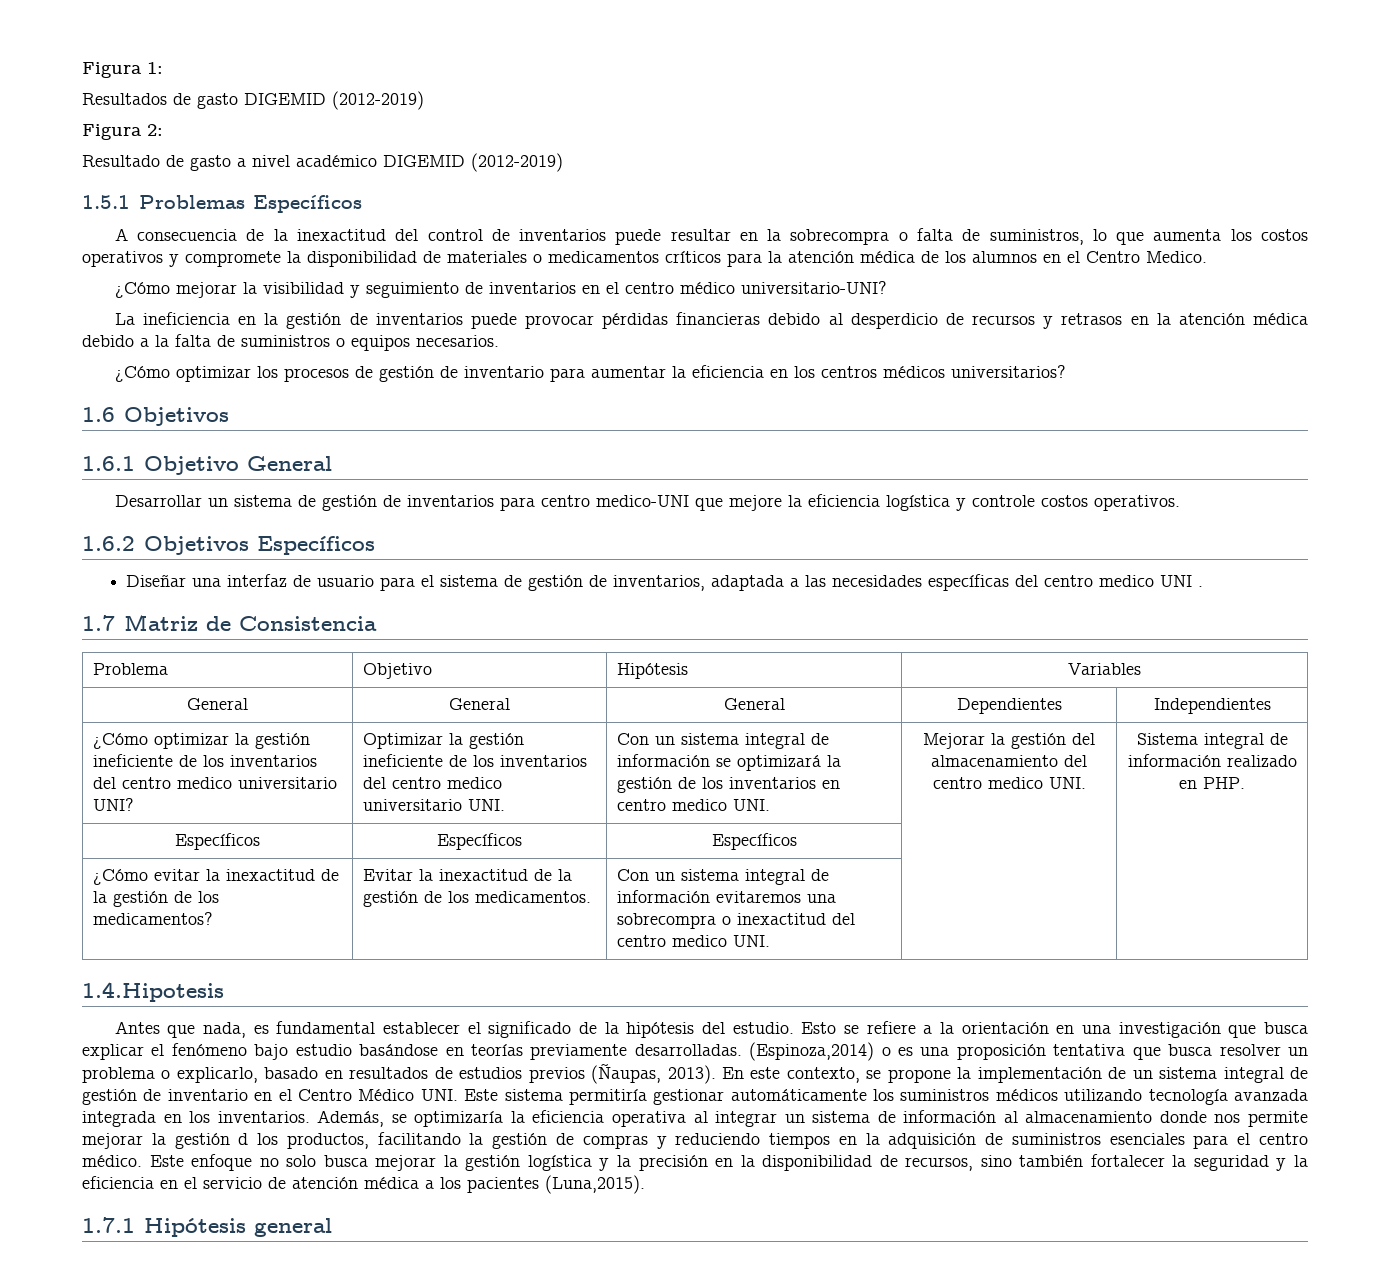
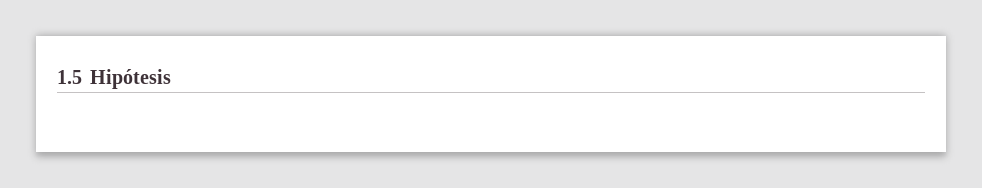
- Figura 1:
- Resultados de gasto DIGEMID (2012-2019)
- Figura 2:
- Resultado de gasto a nivel académico DIGEMID (2012-2019)
- 1.5.1 Problemas Específicos
- A consecuencia de la inexactitud del control de inventarios puede resultar en la sobrecompra o falta de suministros, lo que aumenta los costos operativos y compromete la disponibilidad de materiales o medicamentos críticos para la atención médica de los alumnos en el Centro Medico.
- ¿Cómo mejorar la visibilidad y seguimiento de inventarios en el centro médico universitario-UNI?
- La ineficiencia en la gestión de inventarios puede provocar pérdidas financieras debido al desperdicio de recursos y retrasos en la atención médica debido a la falta de suministros o equipos necesarios.
- ¿Cómo optimizar los procesos de gestión de inventario para aumentar la eficiencia en los centros médicos universitarios?
- 1.6 Objetivos
- 1.6.1 Objetivo General
- Desarrollar un sistema de gestión de inventarios para centro medico-UNI que mejore la eficiencia logística y controle costos operativos.
- 1.6.2 Objetivos Específicos
- Diseñar una interfaz de usuario para el sistema de gestión de inventarios, adaptada a las necesidades específicas del centro medico UNI .
- 1.7 Matriz de Consistencia
- Problema | Objetivo | Hipótesis | Variables
- General | General | General | Dependientes | Independientes
- ¿Cómo optimizar la gestión ineficiente de los inventarios del centro medico universitario UNI? | Optimizar la gestión ineficiente de los inventarios del centro medico universitario UNI. | Con un sistema integral de información se optimizará la gestión de los inventarios en centro medico UNI. | Mejorar la gestión del almacenamiento del centro medico UNI. | Sistema integral de información realizado en PHP.
- Específicos | Específicos | Específicos | |
- ¿Cómo evitar la inexactitud de la gestión de los medicamentos? | Evitar la inexactitud de la gestión de los medicamentos. | Con un sistema integral de información evitaremos una sobrecompra o inexactitud del centro medico UNI. | |
- 1.4.Hipotesis
- Antes que nada, es fundamental establecer el significado de la hipótesis del estudio. Esto se refiere a la orientación en una investigación que busca explicar el fenómeno bajo estudio basándose en teorías previamente desarrolladas. (Espinoza,2014) o es una proposición tentativa que busca resolver un problema o explicarlo, basado en resultados de estudios previos (Ñaupas, 2013). En este contexto, se propone la implementación de un sistema integral de gestión de inventario en el Centro Médico UNI. Este sistema permitiría gestionar automáticamente los suministros médicos utilizando tecnología avanzada integrada en los inventarios. Además, se optimizaría la eficiencia operativa al integrar un sistema de información al almacenamiento donde nos permite mejorar la gestión d los productos, facilitando la gestión de compras y reduciendo tiempos en la adquisición de suministros esenciales para el centro médico. Este enfoque no solo busca mejorar la gestión logística y la precisión en la disponibilidad de recursos, sino también fortalecer la seguridad y la eficiencia en el servicio de atención médica a los pacientes (Luna,2015).
- 1.7.1 Hipótesis general
+ 1.5 Hipótesis

